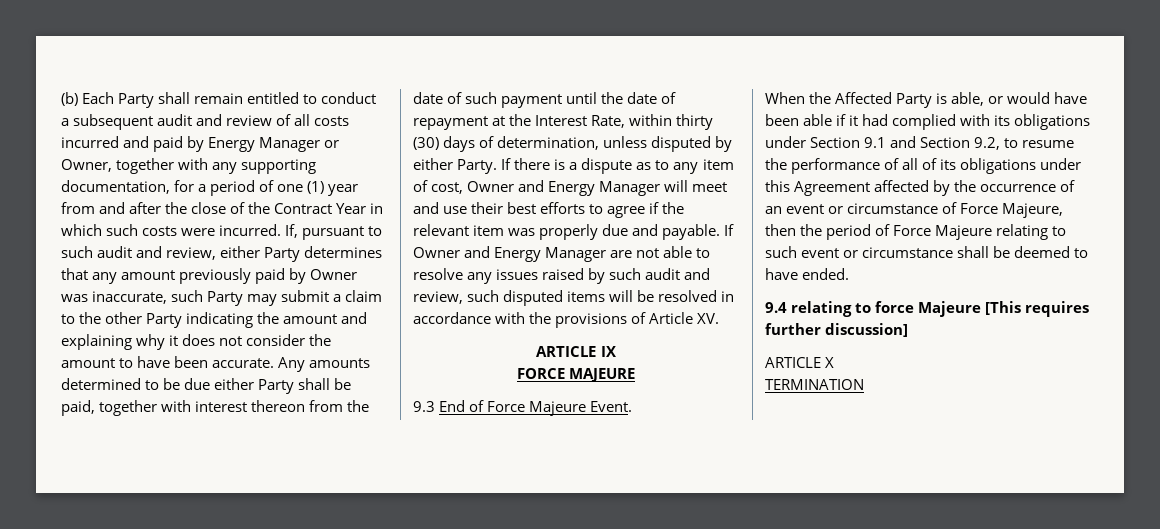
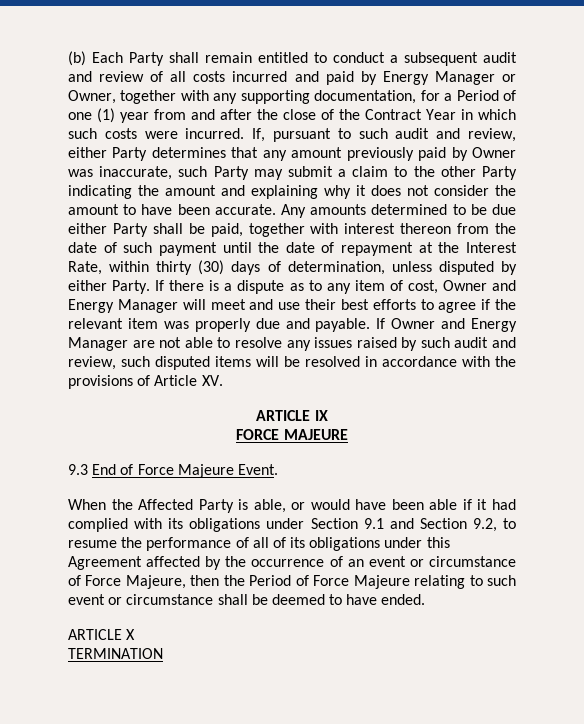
- (b) Each Party shall remain entitled to conduct a subsequent audit and review of all costs incurred and paid by Energy Manager or Owner, together with any supporting documentation, for a period of one (1) year from and after the close of the Contract Year in which such costs were incurred.
+ (b) Each Party shall remain entitled to conduct a subsequent audit and review of all costs incurred and paid by Energy Manager or Owner, together with any supporting documentation, for a Period of one (1) year from and after the close of the Contract Year in which such costs were incurred.
- When the Affected Party is able, or would have been able if it had complied with its obligations under Section 9.1 and Section 9.2, to resume the performance of all of its obligations under this Agreement affected by the occurrence of an event or circumstance of Force Majeure, then the period of Force Majeure relating to such event or circumstance shall be deemed to have ended.
+ When the Affected Party is able, or would have been able if it had complied with its obligations under Section 9.1 and Section 9.2, to resume the performance of all of its obligations under this Agreement affected by the occurrence of an event or circumstance of Force Majeure, then the Period of Force Majeure relating to such event or circumstance shall be deemed to have ended.
- 9.4 relating to force Majeure [This requires further discussion]

